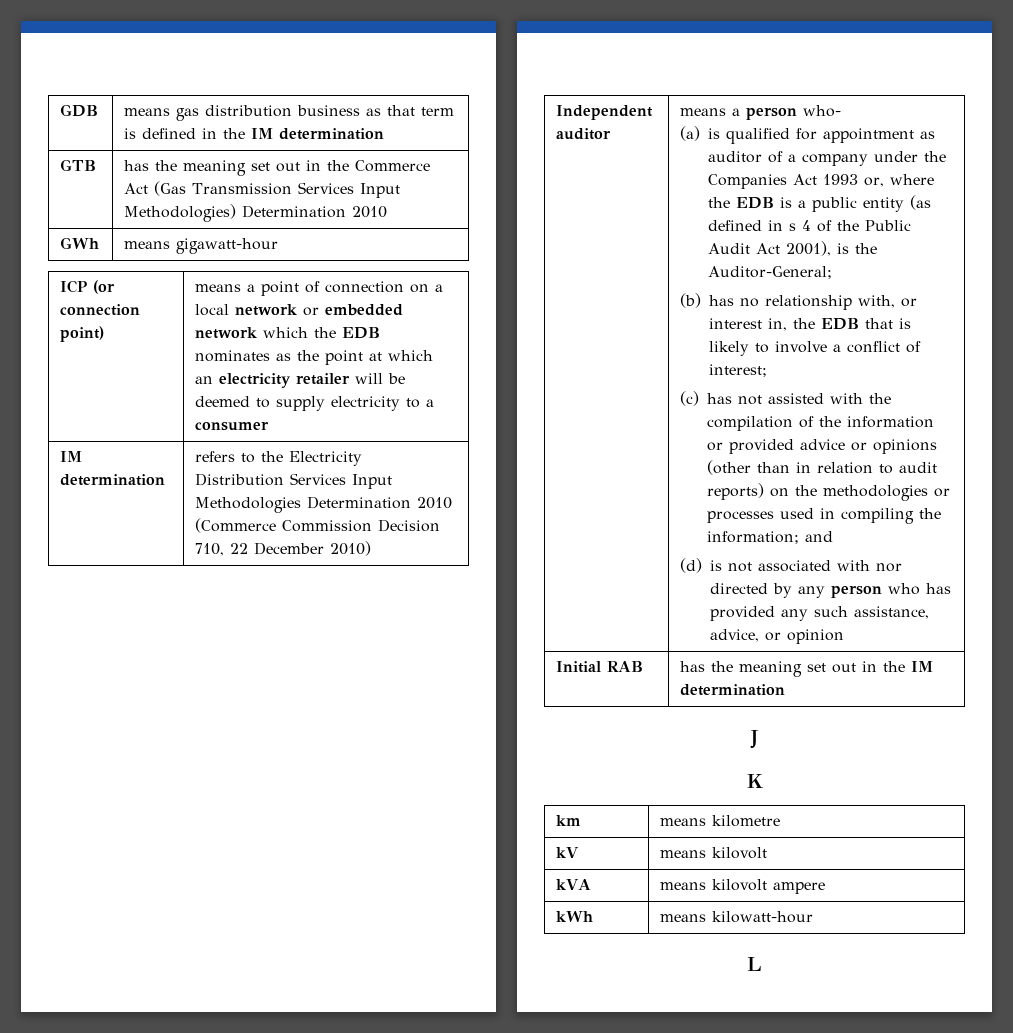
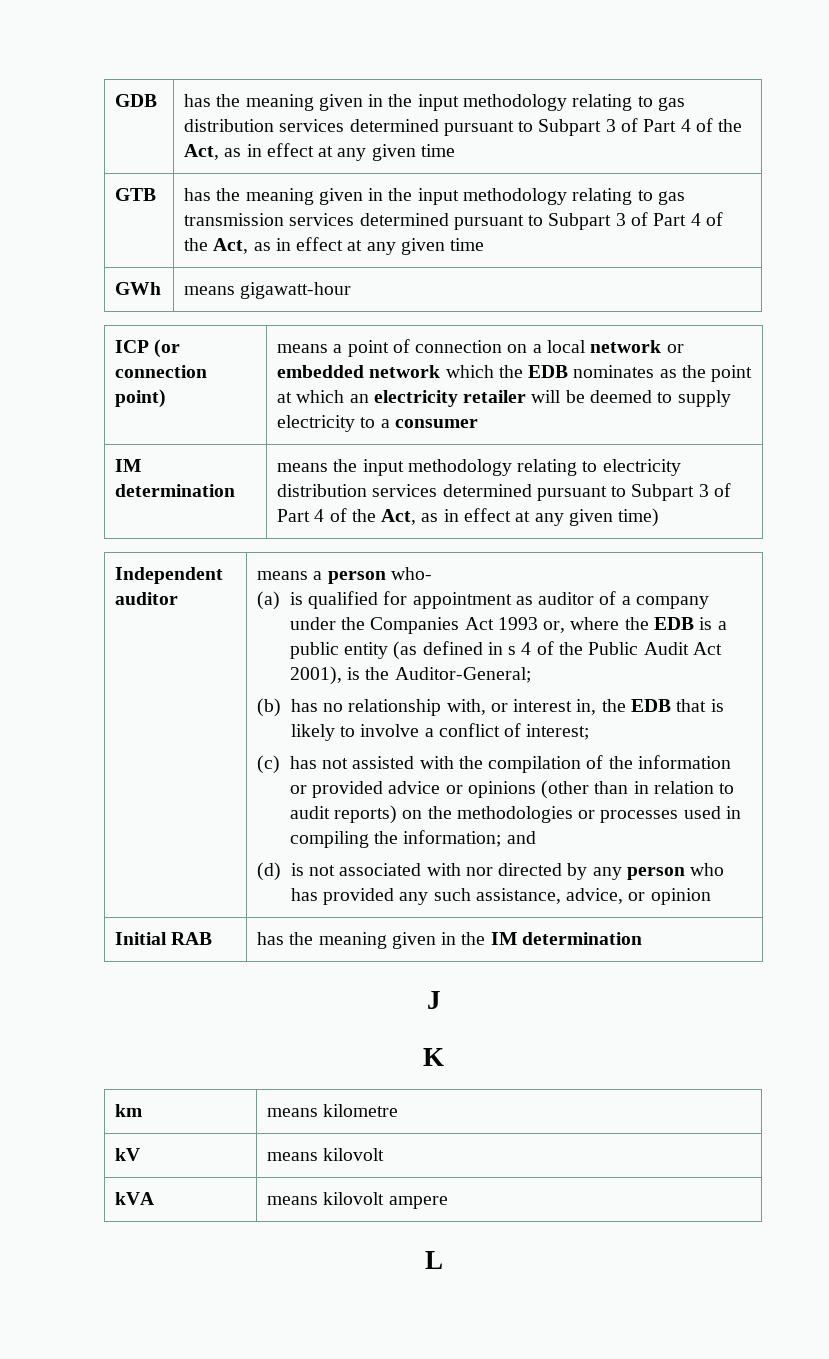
- GDB | means gas distribution business as that term is defined in the IM determination
- GTB | has the meaning set out in the Commerce Act (Gas Transmission Services Input Methodologies) Determination 2010
+ GDB | has the meaning given in the input methodology relating to gas distribution services determined pursuant to Subpart 3 of Part 4 of the Act, as in effect at any given time
+ GTB | has the meaning given in the input methodology relating to gas transmission services determined pursuant to Subpart 3 of Part 4 of the Act, as in effect at any given time
- IM determination | refers to the Electricity Distribution Services Input Methodologies Determination 2010 (Commerce Commission Decision 710, 22 December 2010)
+ IM determination | means the input methodology relating to electricity distribution services determined pursuant to Subpart 3 of Part 4 of the Act, as in effect at any given time)
- Initial RAB | has the meaning set out in the IM determination
+ Initial RAB | has the meaning given in the IM determination
- kWh | means kilowatt-hour

